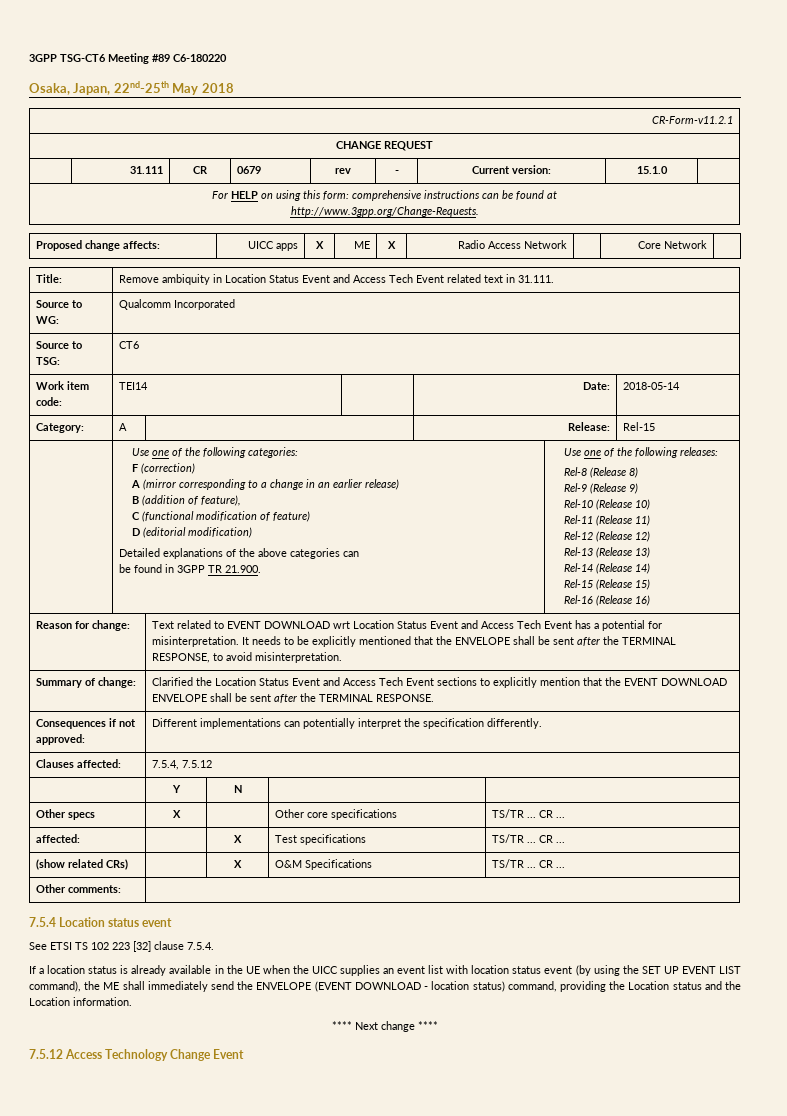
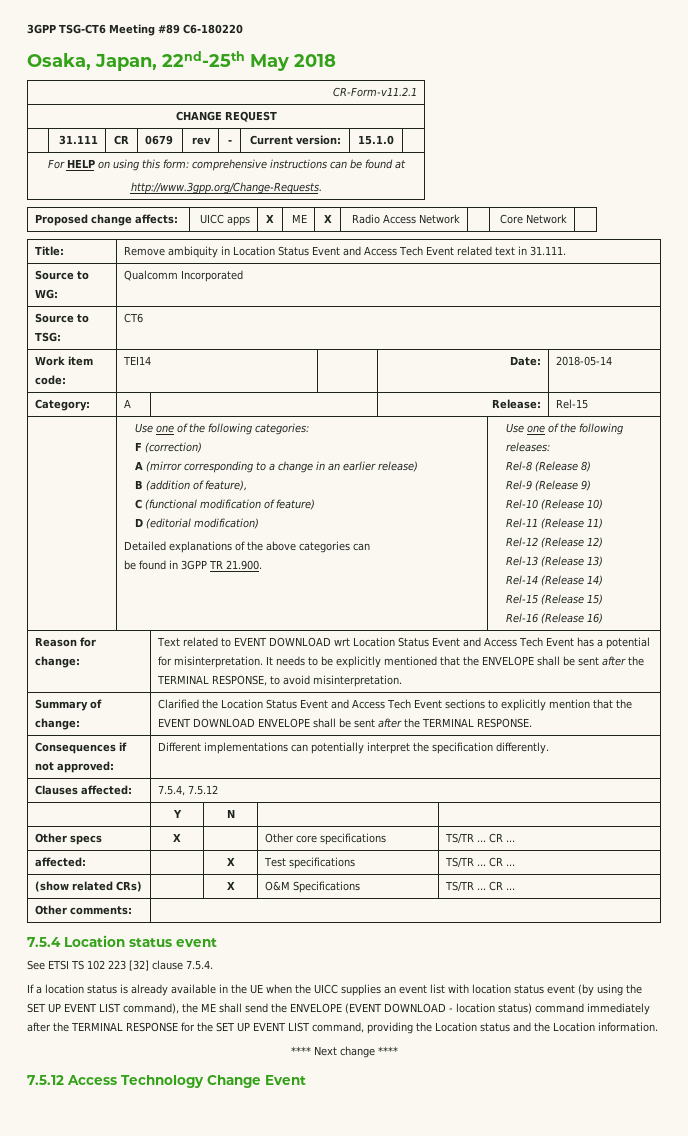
- If a location status is already available in the UE when the UICC supplies an event list with location status event (by using the SET UP EVENT LIST command), the ME shall immediately send the ENVELOPE (EVENT DOWNLOAD - location status) command, providing the Location status and the Location information.
+ If a location status is already available in the UE when the UICC supplies an event list with location status event (by using the SET UP EVENT LIST command), the ME shall send the ENVELOPE (EVENT DOWNLOAD - location status) command immediately after the TERMINAL RESPONSE for the SET UP EVENT LIST command, providing the Location status and the Location information.

